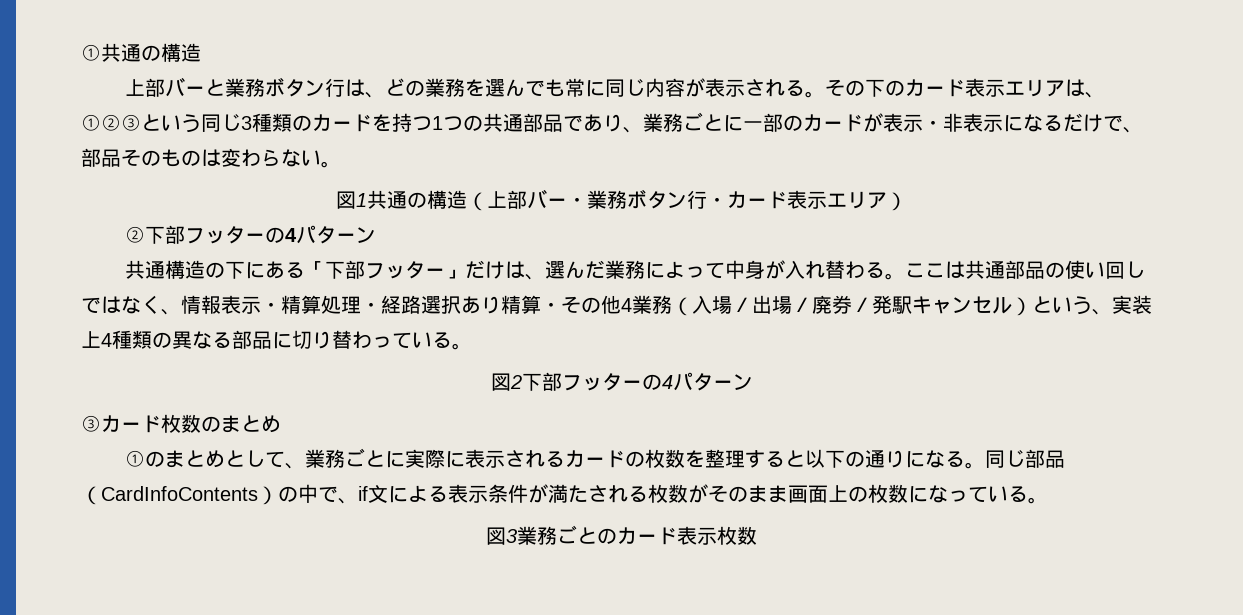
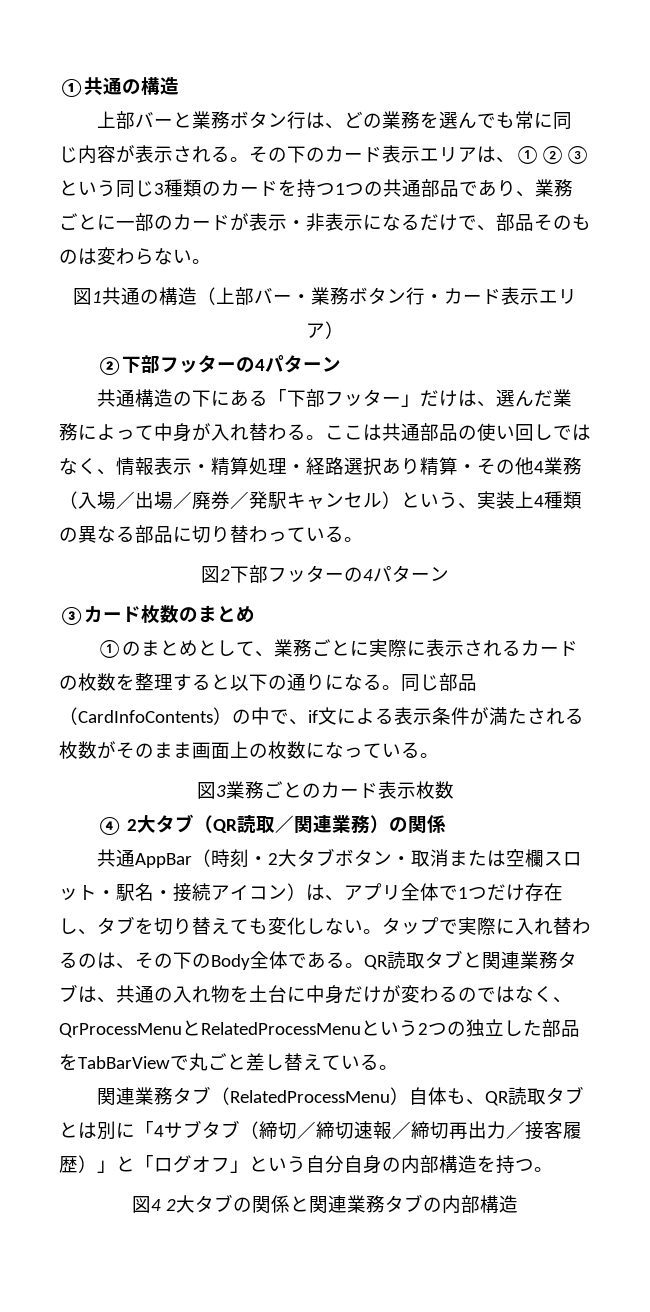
+ ④ 2大タブ（QR読取／関連業務）の関係
+ 共通AppBar（時刻・2大タブボタン・取消または空欄スロット・駅名・接続アイコン）は、アプリ全体で1つだけ存在し、タブを切り替えても変化しない。タップで実際に入れ替わるのは、その下のBody全体である。QR読取タブと関連業務タブは、共通の入れ物を土台に中身だけが変わるのではなく、QrProcessMenuとRelatedProcessMenuという2つの独立した部品をTabBarViewで丸ごと差し替えている。
+ 関連業務タブ（RelatedProcessMenu）自体も、QR読取タブとは別に「4サブタブ（締切／締切速報／締切再出力／接客履歴）」と「ログオフ」という自分自身の内部構造を持つ。
+ 図4 2大タブの関係と関連業務タブの内部構造

